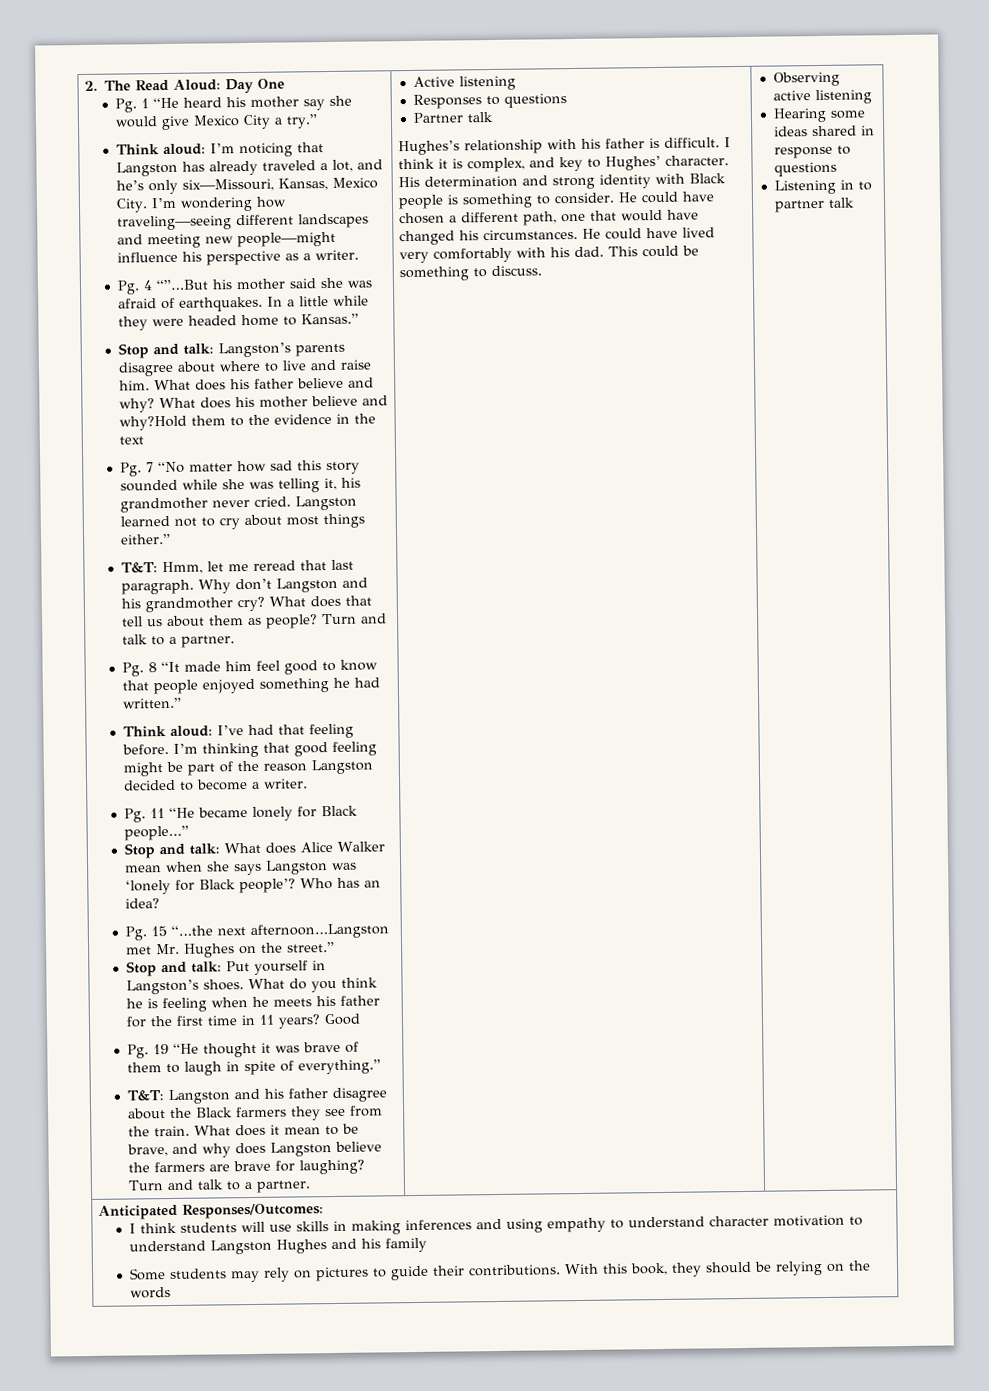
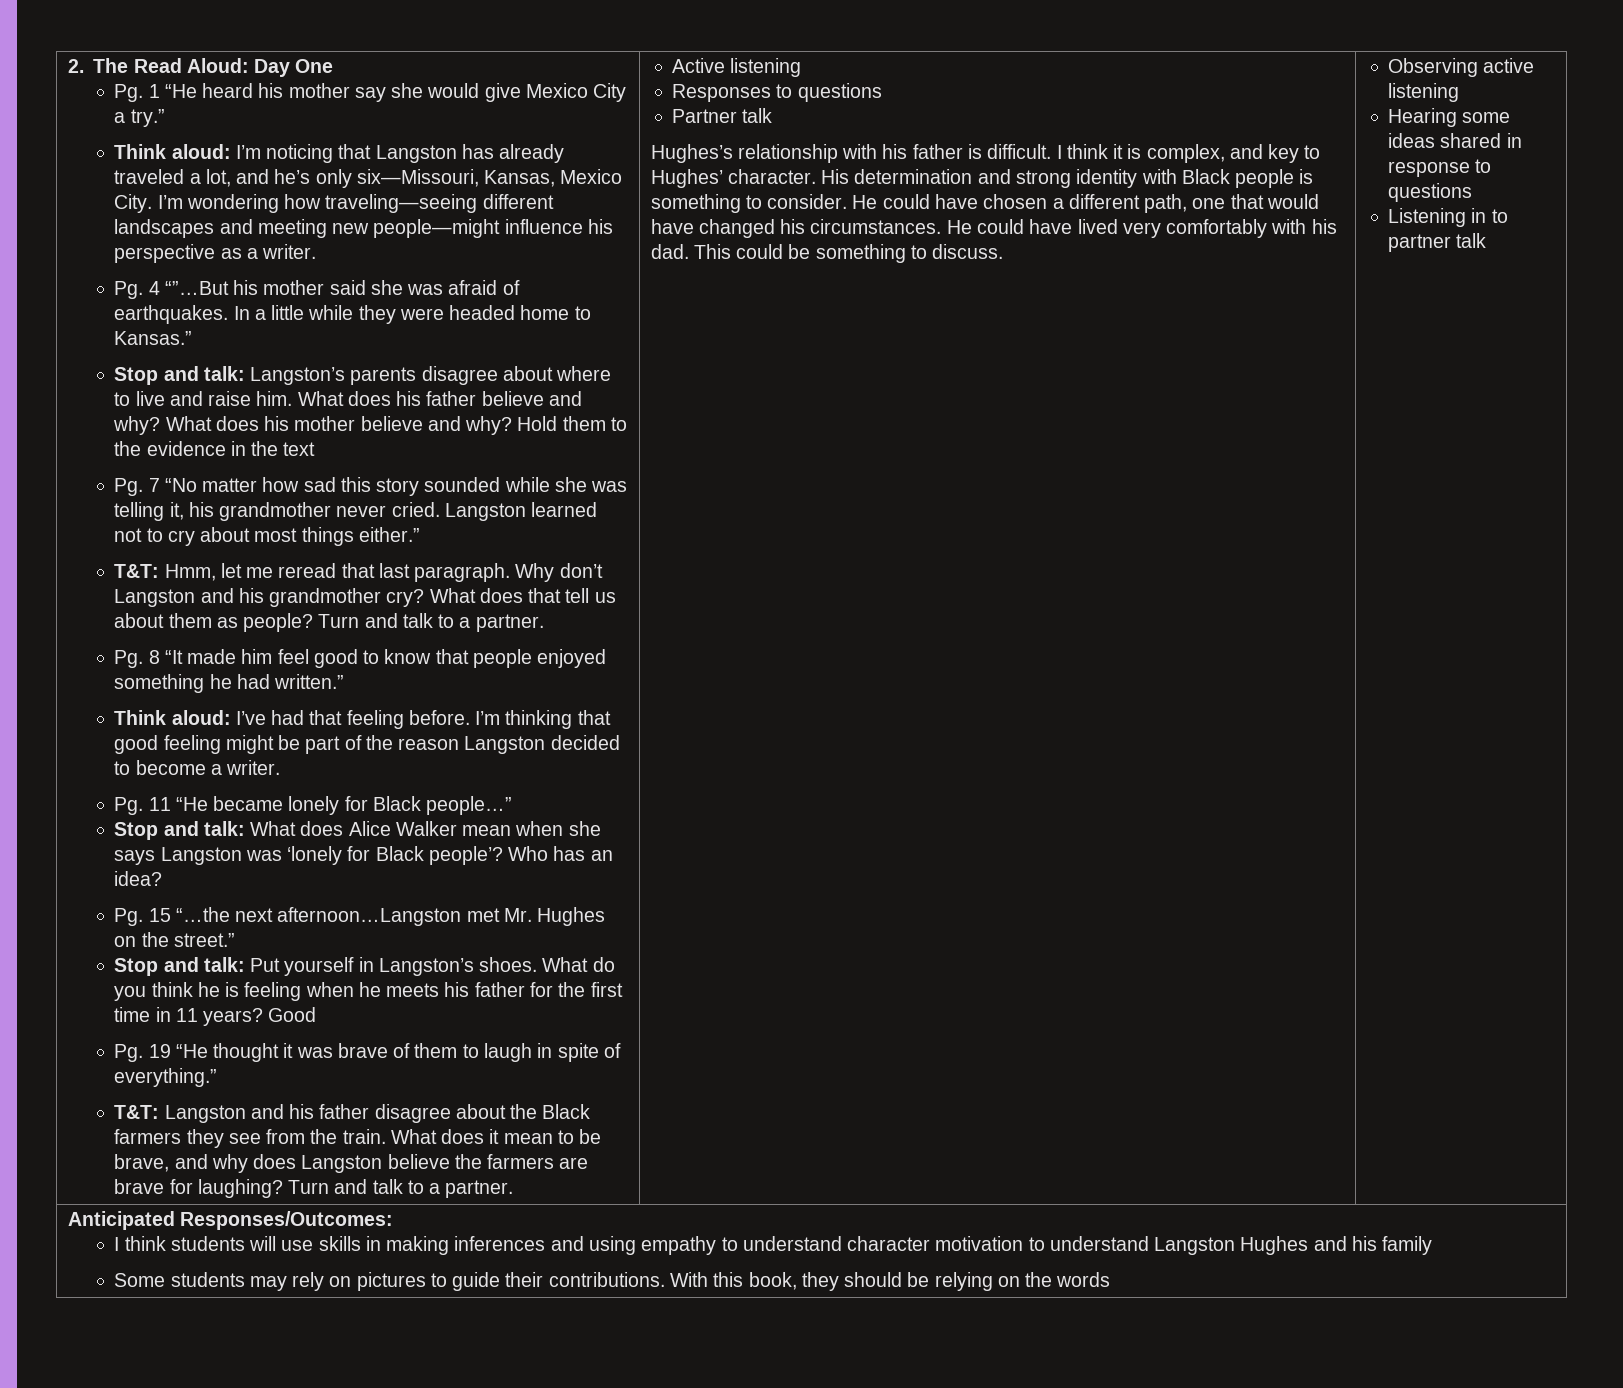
- What does his mother believe and why?Hold them to the evidence in the text
+ What does his mother believe and why? Hold them to the evidence in the text

